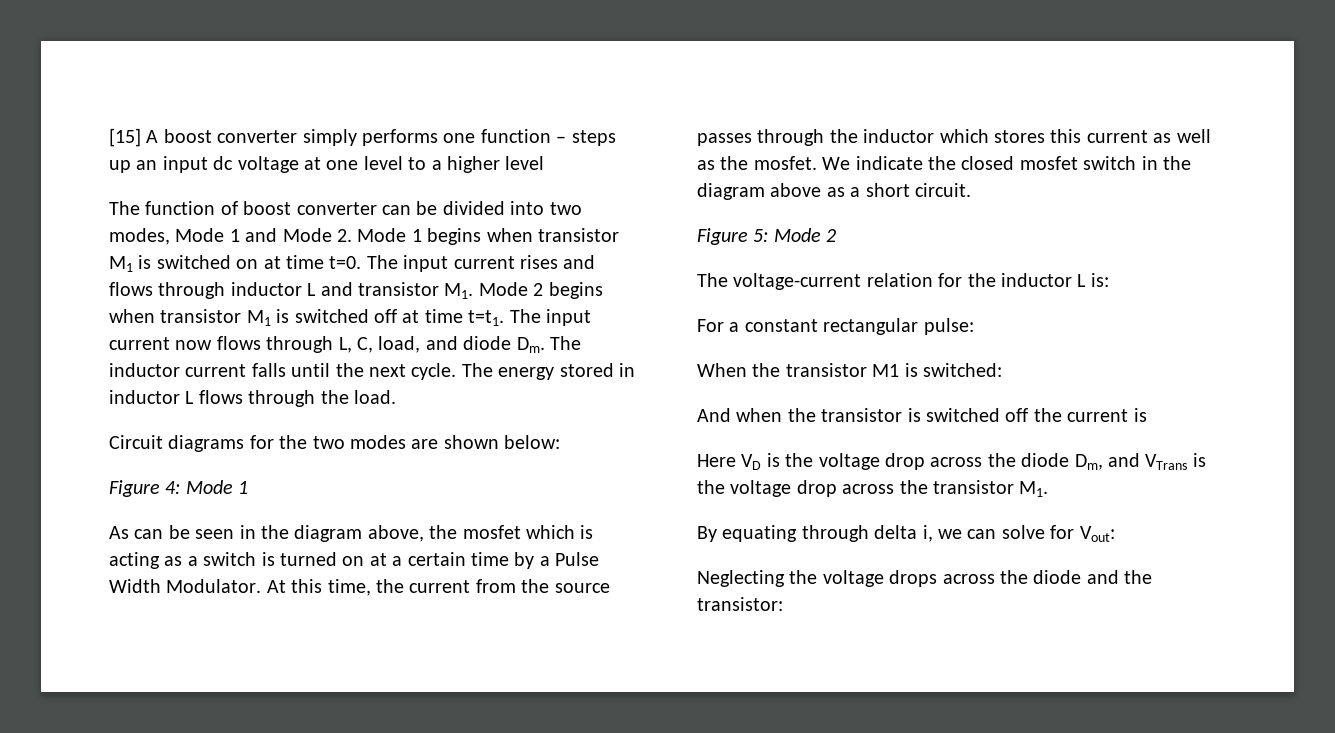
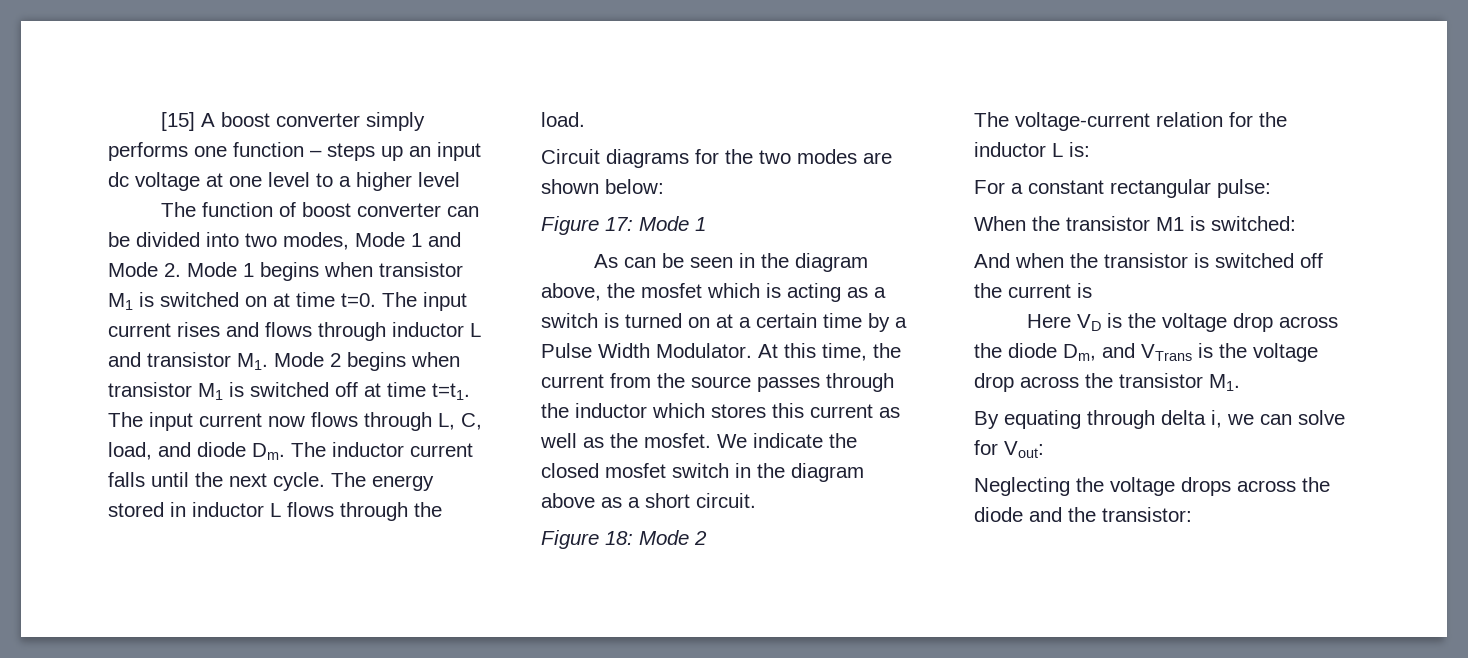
- Figure 4: Mode 1
+ Figure 17: Mode 1
- Figure 5: Mode 2
+ Figure 18: Mode 2

